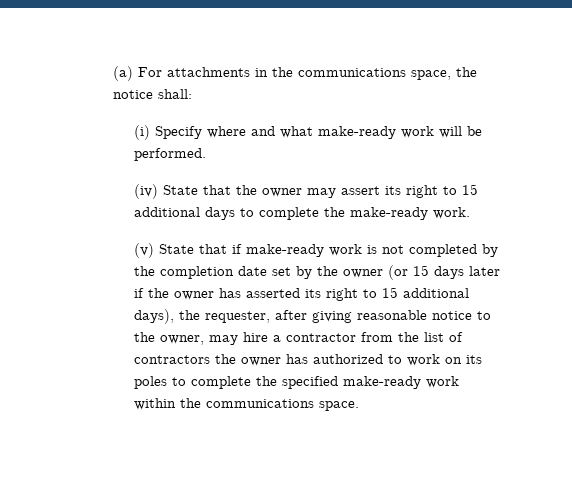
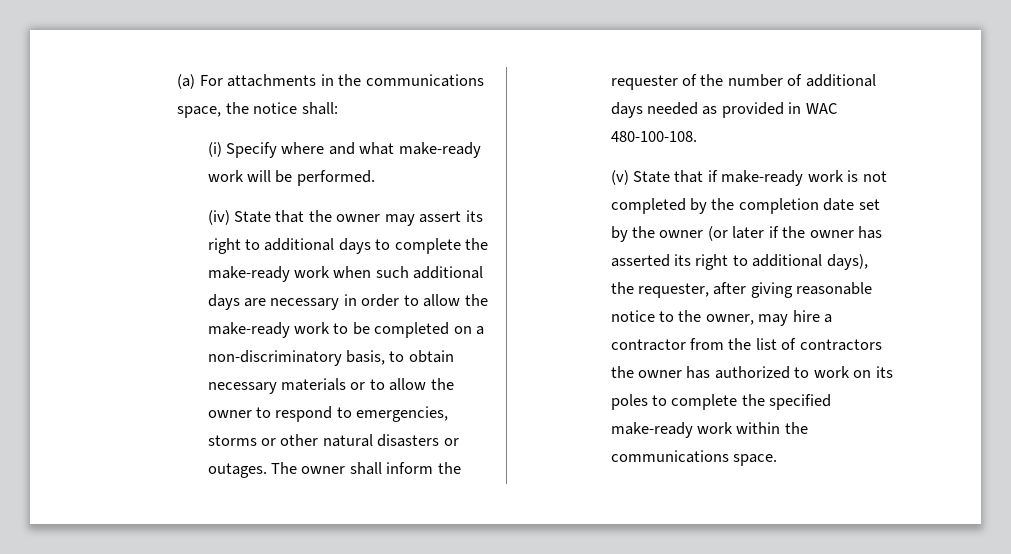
- (iv) State that the owner may assert its right to 15 additional days to complete the make-ready work.
+ (iv) State that the owner may assert its right to additional days to complete the make-ready work when such additional days are necessary in order to allow the make-ready work to be completed on a non-discriminatory basis, to obtain necessary materials or to allow the owner to respond to emergencies, storms or other natural disasters or outages. The owner shall inform the requester of the number of additional days needed as provided in WAC 480-100-108.
- (v) State that if make-ready work is not completed by the completion date set by the owner (or 15 days later if the owner has asserted its right to 15 additional days), the requester, after giving reasonable notice to the owner, may hire a contractor from the list of contractors the owner has authorized to work on its poles to complete the specified make-ready work within the communications space.
+ (v) State that if make-ready work is not completed by the completion date set by the owner (or later if the owner has asserted its right to additional days), the requester, after giving reasonable notice to the owner, may hire a contractor from the list of contractors the owner has authorized to work on its poles to complete the specified make-ready work within the communications space.

